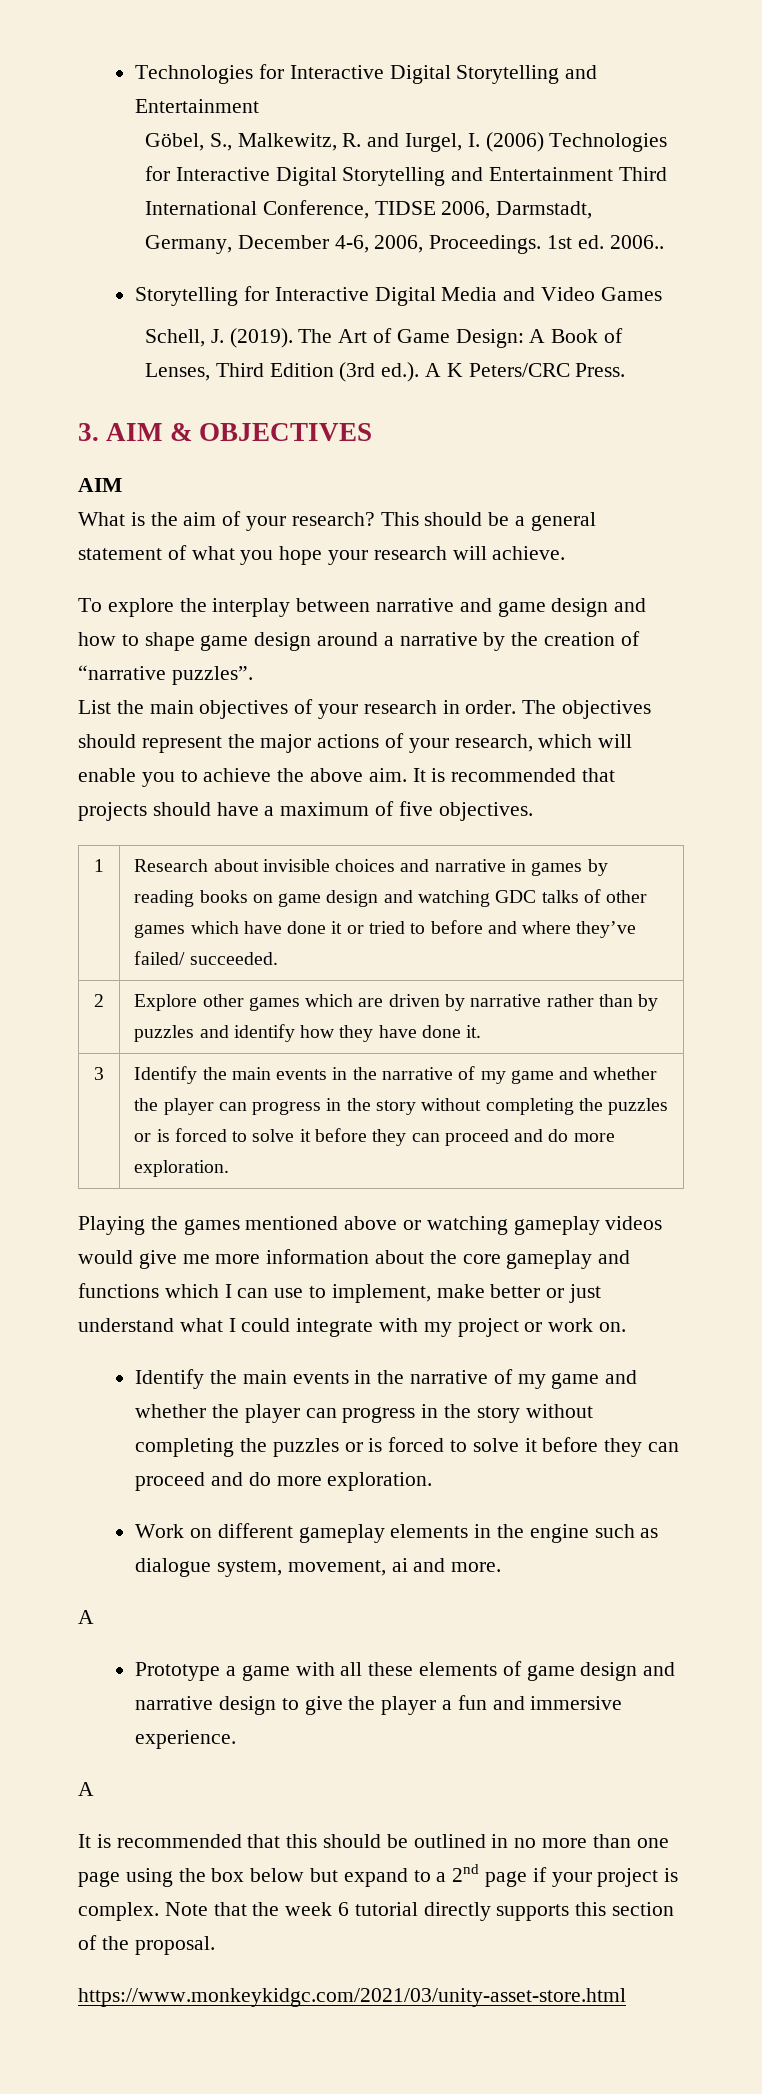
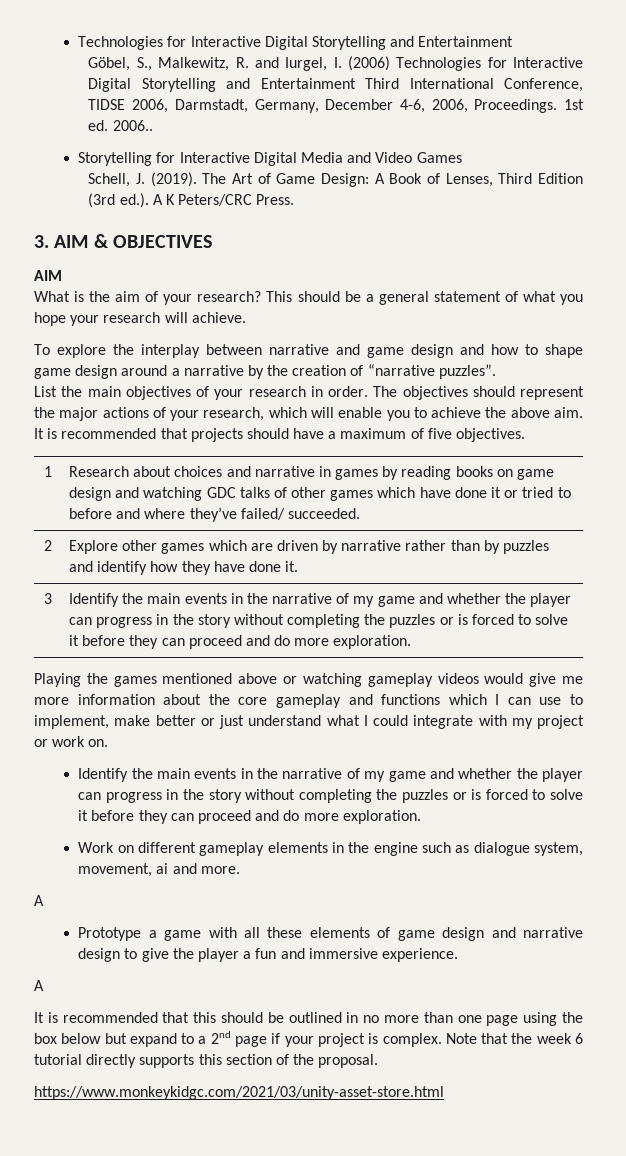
- 1 | Research about invisible choices and narrative in games by reading books on game design and watching GDC talks of other games which have done it or tried to before and where they’ve failed/ succeeded.
+ 1 | Research about choices and narrative in games by reading books on game design and watching GDC talks of other games which have done it or tried to before and where they’ve failed/ succeeded.

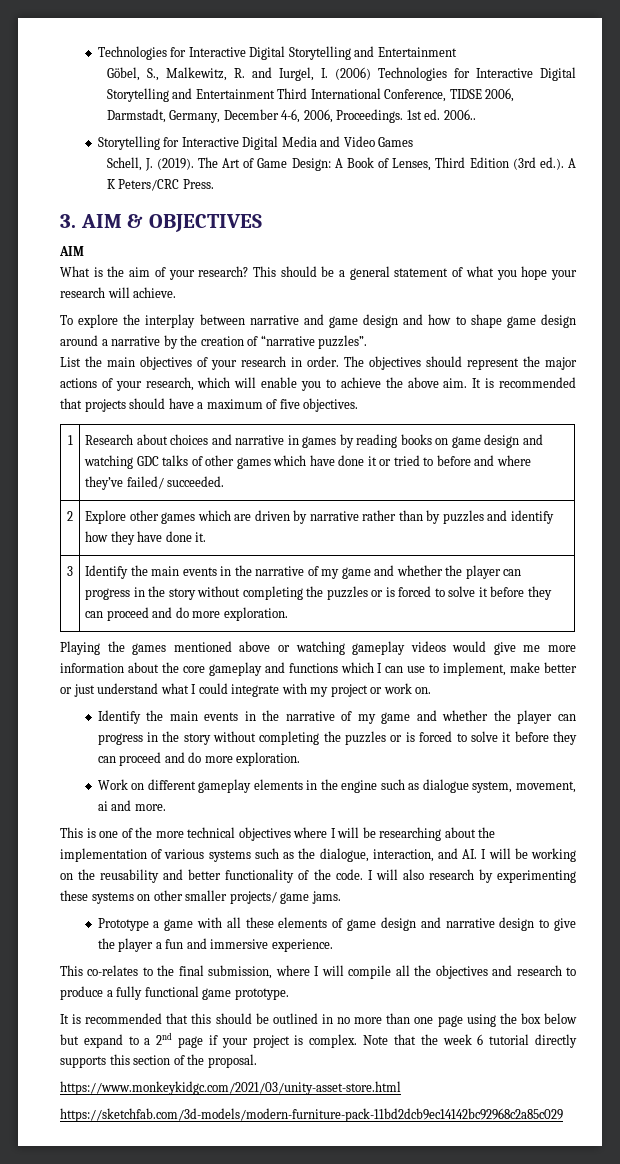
  Work on different gameplay elements in the engine such as dialogue system, movement, ai and more.
- A
+ This is one of the more technical objectives where I will be researching about the implementation of various systems such as the dialogue, interaction, and AI. I will be working on the reusability and better functionality of the code. I will also research by experimenting these systems on other smaller projects/ game jams.
  Prototype a game with all these elements of game design and narrative design to give the player a fun and immersive experience.
- A
+ This co-relates to the final submission, where I will compile all the objectives and research to produce a fully functional game prototype.
+ https://sketchfab.com/3d-models/modern-furniture-pack-11bd2dcb9ec14142bc92968c2a85c029

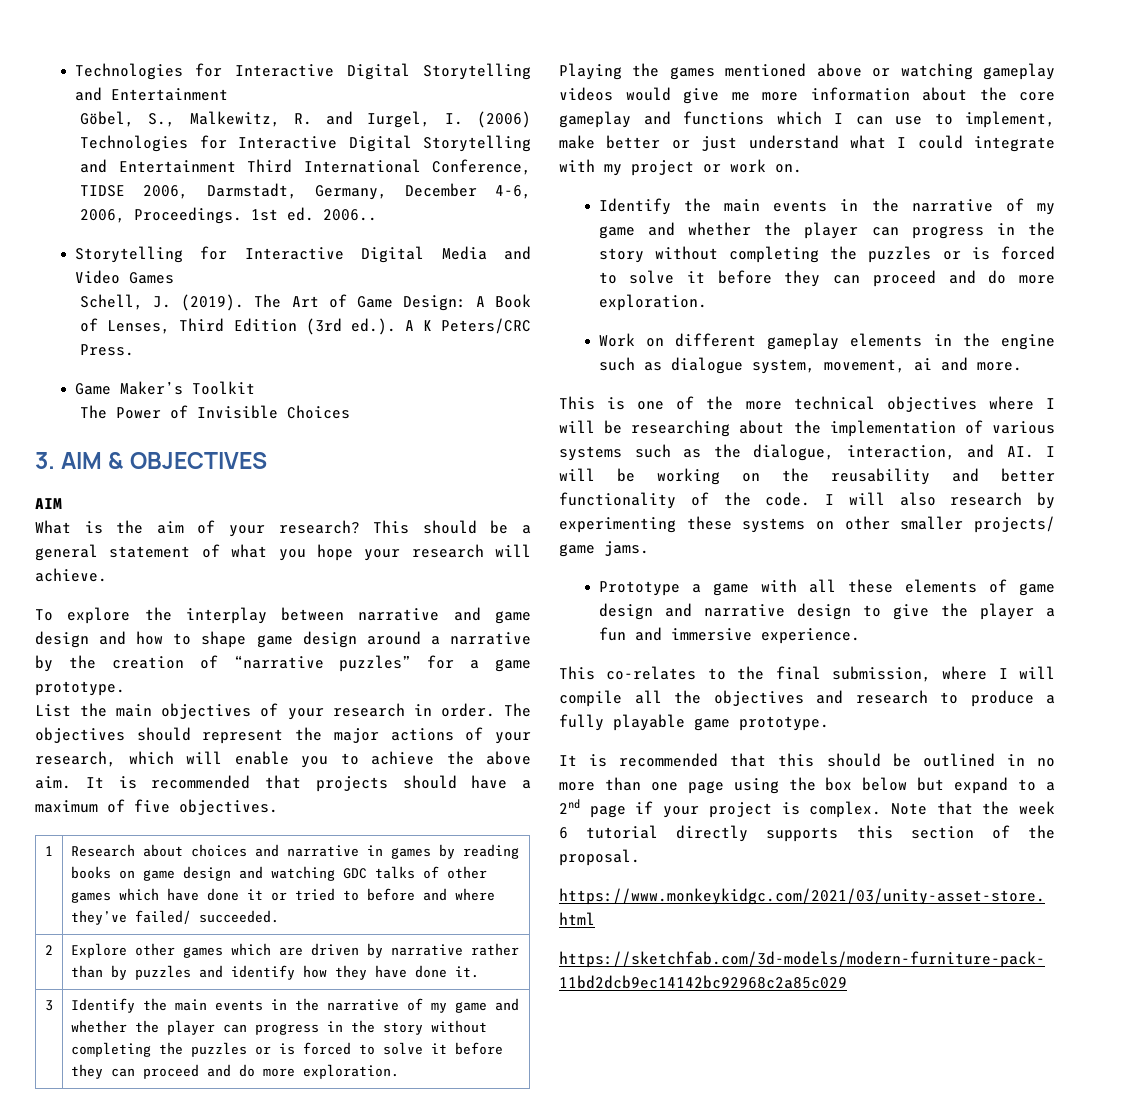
+ Game Maker’s Toolkit
+ The Power of Invisible Choices
- To explore the interplay between narrative and game design and how to shape game design around a narrative by the creation of “narrative puzzles”.
+ To explore the interplay between narrative and game design and how to shape game design around a narrative by the creation of “narrative puzzles” for a game prototype.
- This co-relates to the final submission, where I will compile all the objectives and research to produce a fully functional game prototype.
+ This co-relates to the final submission, where I will compile all the objectives and research to produce a fully playable game prototype.

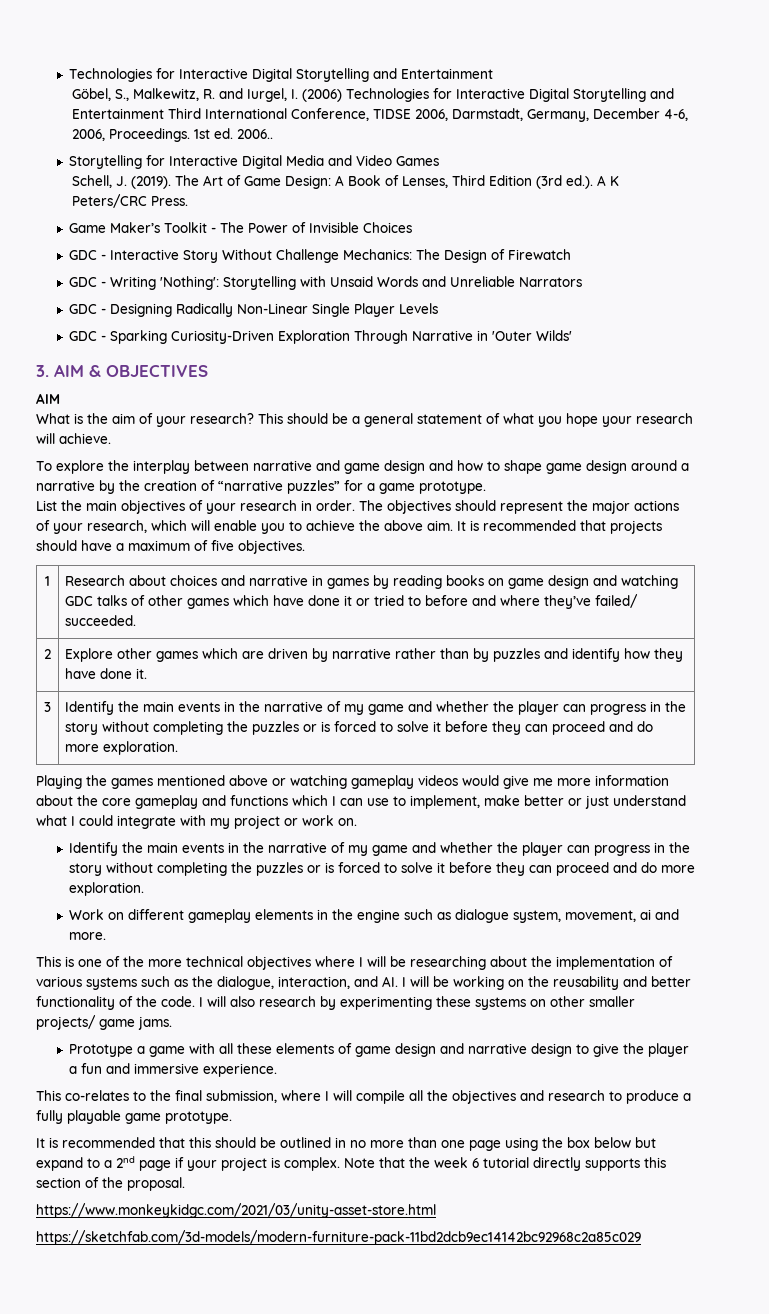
- Game Maker’s Toolkit
- The Power of Invisible Choices
+ Game Maker’s Toolkit - The Power of Invisible Choices
+ GDC - Interactive Story Without Challenge Mechanics: The Design of Firewatch
+ GDC - Writing 'Nothing': Storytelling with Unsaid Words and Unreliable Narrators
+ GDC - Designing Radically Non-Linear Single Player Levels
+ GDC - Sparking Curiosity-Driven Exploration Through Narrative in 'Outer Wilds'

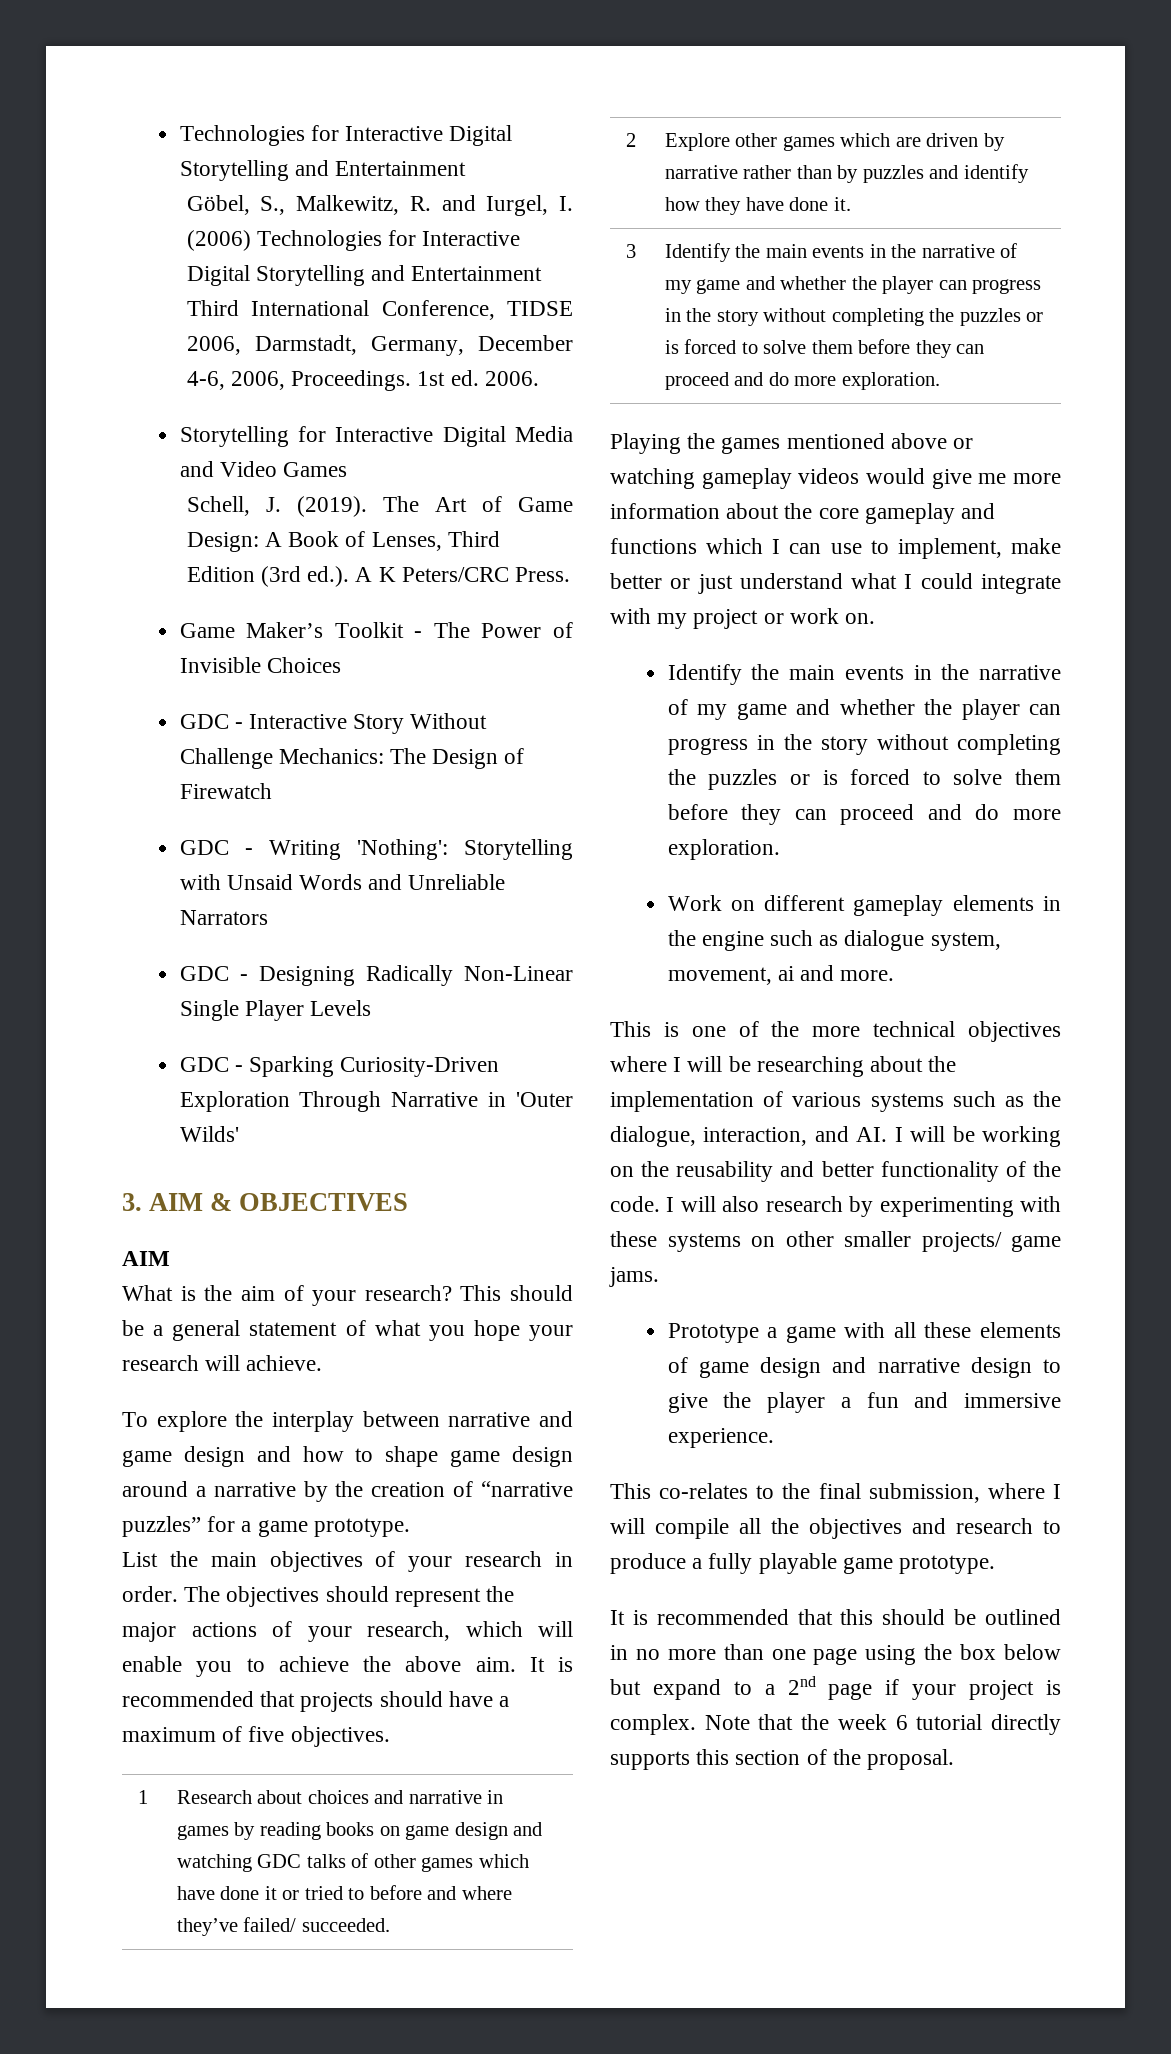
- 1st ed. 2006..
+ 1st ed. 2006.
- 3 | Identify the main events in the narrative of my game and whether the player can progress in the story without completing the puzzles or is forced to solve it before they can proceed and do more exploration.
+ 3 | Identify the main events in the narrative of my game and whether the player can progress in the story without completing the puzzles or is forced to solve them before they can proceed and do more exploration.
  Playing the games mentioned above or watching gameplay videos would give me more information about the core gameplay and functions which I can use to implement, make better or just understand what I could integrate with my project or work on.
- Identify the main events in the narrative of my game and whether the player can progress in the story without completing the puzzles or is forced to solve it before they can proceed and do more exploration.
+ Identify the main events in the narrative of my game and whether the player can progress in the story without completing the puzzles or is forced to solve them before they can proceed and do more exploration.
- I will also research by experimenting these systems on other smaller projects/ game jams.
+ I will also research by experimenting with these systems on other smaller projects/ game jams.
- https://www.monkeykidgc.com/2021/03/unity-asset-store.html
- https://sketchfab.com/3d-models/modern-furniture-pack-11bd2dcb9ec14142bc92968c2a85c029

